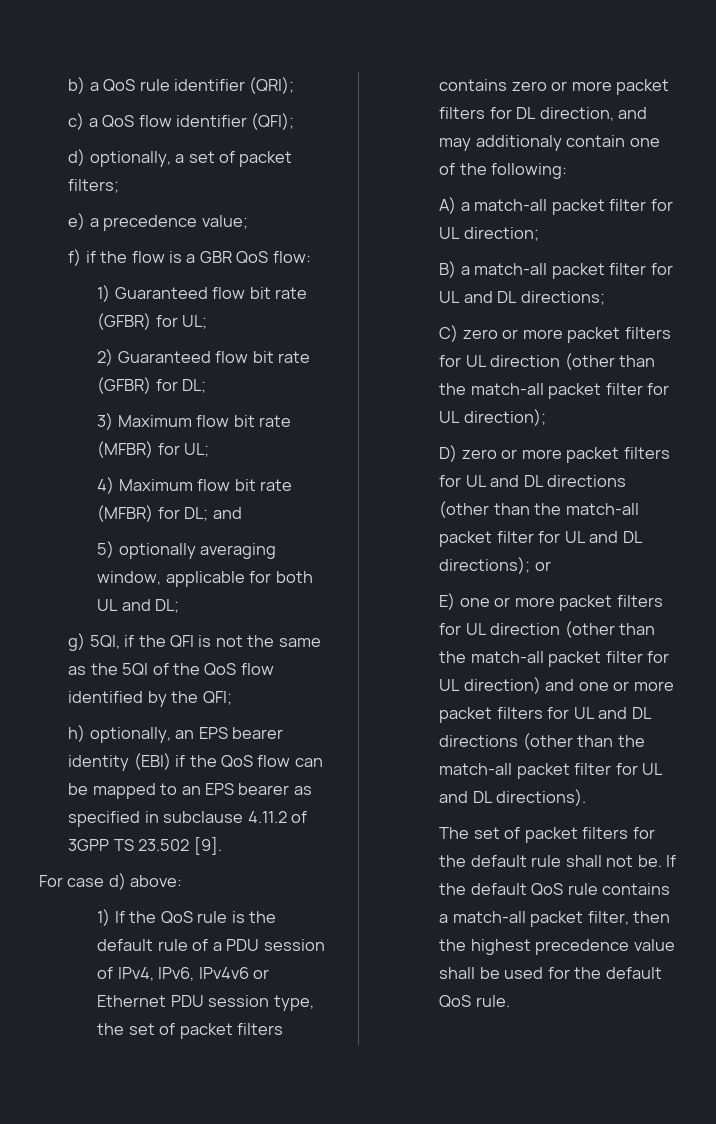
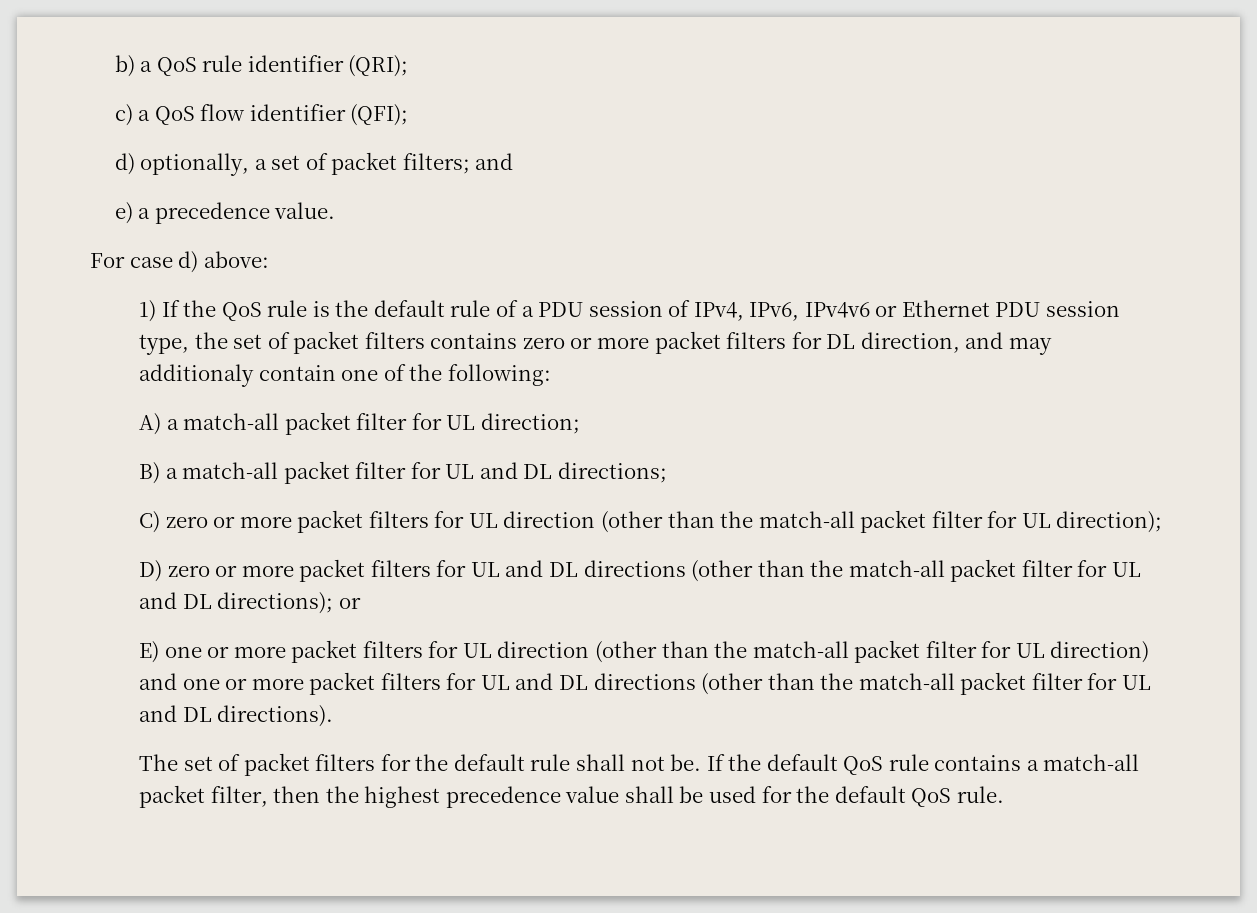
- d) optionally, a set of packet filters;
+ d) optionally, a set of packet filters; and
- e) a precedence value;
- f) if the flow is a GBR QoS flow:
- 1) Guaranteed flow bit rate (GFBR) for UL;
- 2) Guaranteed flow bit rate (GFBR) for DL;
- 3) Maximum flow bit rate (MFBR) for UL;
- 4) Maximum flow bit rate (MFBR) for DL; and
- 5) optionally averaging window, applicable for both UL and DL;
- g) 5QI, if the QFI is not the same as the 5QI of the QoS flow identified by the QFI;
- h) optionally, an EPS bearer identity (EBI) if the QoS flow can be mapped to an EPS bearer as specified in subclause 4.11.2 of 3GPP TS 23.502 [9].
+ e) a precedence value.

